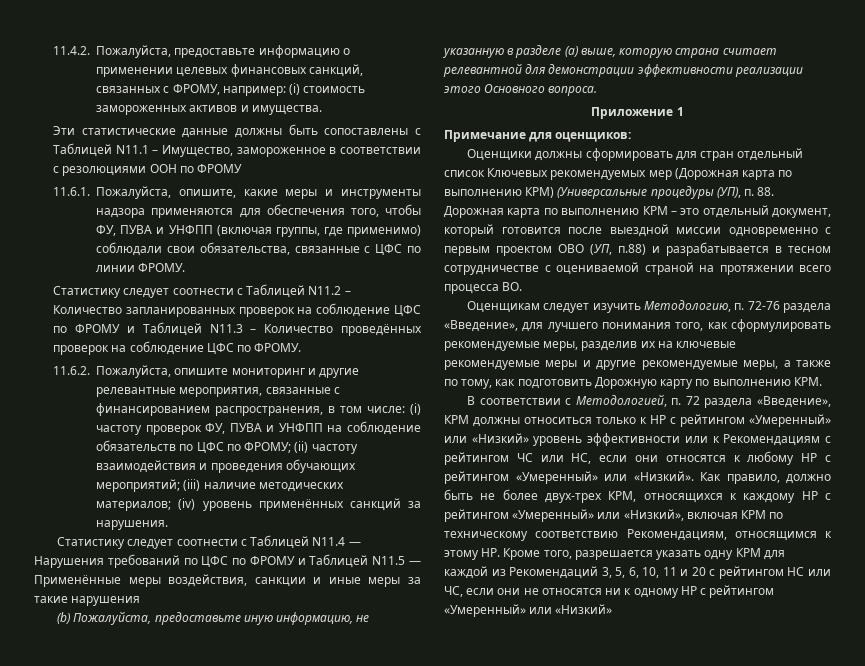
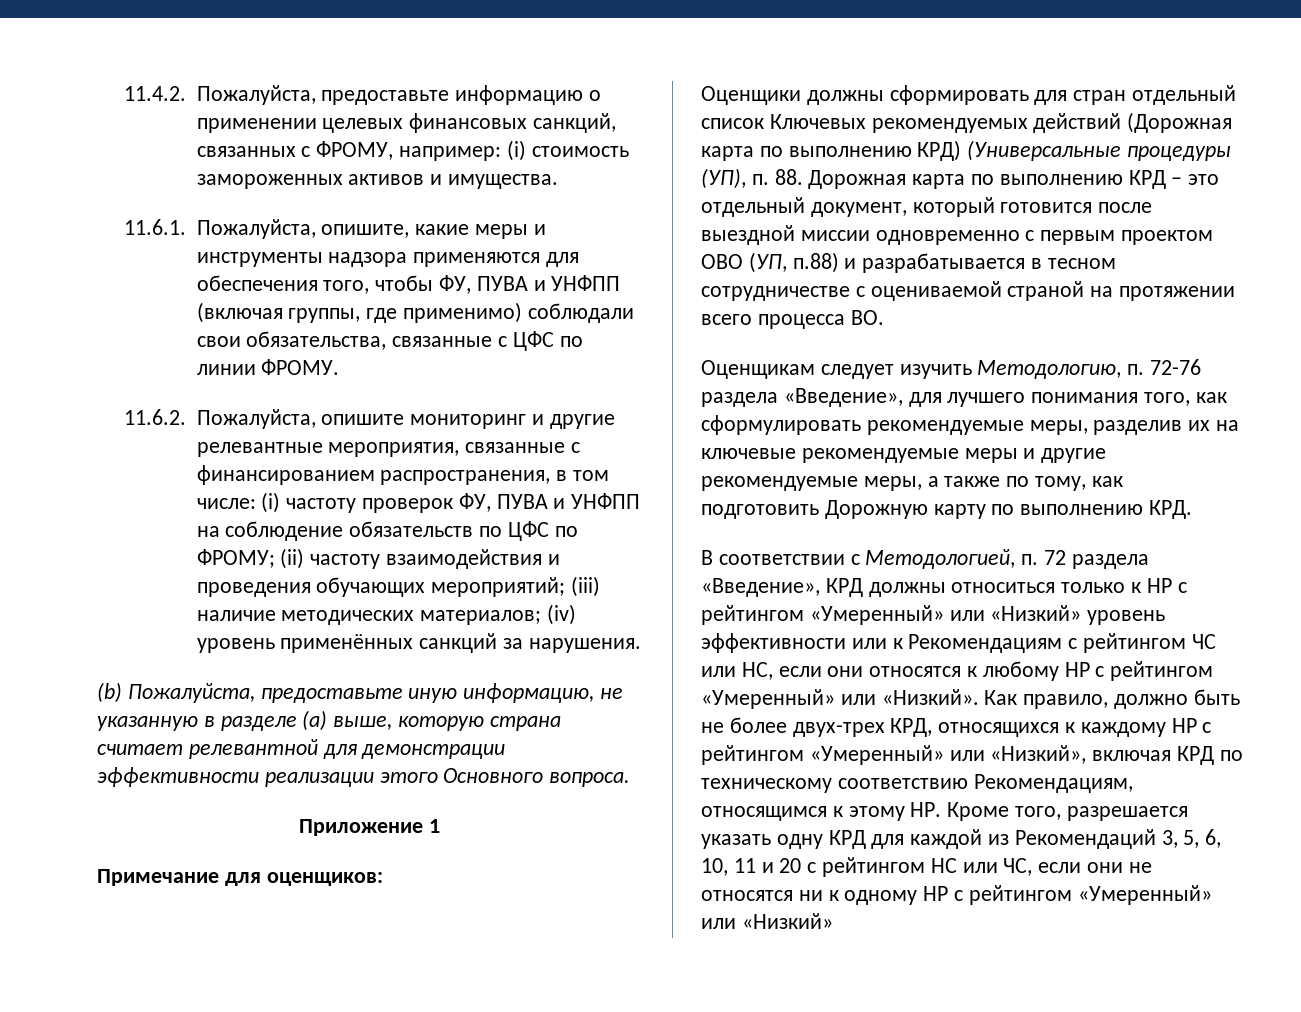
- Эти статистические данные должны быть сопоставлены с Таблицей N11.1 – Имущество, замороженное в соответствии с резолюциями ООН по ФРОМУ
- Статистику следует соотнести с Таблицей N11.2 – Количество запланированных проверок на соблюдение ЦФС по ФРОМУ и Таблицей N11.3 – Количество проведённых проверок на соблюдение ЦФС по ФРОМУ.
- Статистику следует соотнести с Таблицей N11.4 — Нарушения требований по ЦФС по ФРОМУ и Таблицей N11.5 — Применённые меры воздействия, санкции и иные меры за такие нарушения
- Оценщики должны сформировать для стран отдельный список Ключевых рекомендуемых мер (Дорожная карта по выполнению КРМ) (Универсальные процедуры (УП), п. 88. Дорожная карта по выполнению КРМ – это отдельный документ, который готовится после выездной миссии одновременно с первым проектом ОВО (УП, п.88) и разрабатывается в тесном сотрудничестве с оцениваемой страной на протяжении всего процесса ВО.
+ Оценщики должны сформировать для стран отдельный список Ключевых рекомендуемых действий (Дорожная карта по выполнению КРД) (Универсальные процедуры (УП), п. 88. Дорожная карта по выполнению КРД – это отдельный документ, который готовится после выездной миссии одновременно с первым проектом ОВО (УП, п.88) и разрабатывается в тесном сотрудничестве с оцениваемой страной на протяжении всего процесса ВО.
- Оценщикам следует изучить Методологию, п. 72-76 раздела «Введение», для лучшего понимания того, как сформулировать рекомендуемые меры, разделив их на ключевые рекомендуемые меры и другие рекомендуемые меры, а также по тому, как подготовить Дорожную карту по выполнению КРМ.
+ Оценщикам следует изучить Методологию, п. 72-76 раздела «Введение», для лучшего понимания того, как сформулировать рекомендуемые меры, разделив их на ключевые рекомендуемые меры и другие рекомендуемые меры, а также по тому, как подготовить Дорожную карту по выполнению КРД.
- В соответствии с Методологией, п. 72 раздела «Введение», КРМ должны относиться только к НР с рейтингом «Умеренный» или «Низкий» уровень эффективности или к Рекомендациям с рейтингом ЧС или НС, если они относятся к любому НР с рейтингом «Умеренный» или «Низкий».
+ В соответствии с Методологией, п. 72 раздела «Введение», КРД должны относиться только к НР с рейтингом «Умеренный» или «Низкий» уровень эффективности или к Рекомендациям с рейтингом ЧС или НС, если они относятся к любому НР с рейтингом «Умеренный» или «Низкий».
- Как правило, должно быть не более двух-трех КРМ, относящихся к каждому НР с рейтингом «Умеренный» или «Низкий», включая КРМ по техническому соответствию Рекомендациям, относящимся к этому НР. Кроме того, разрешается указать одну КРМ для каждой из Рекомендаций 3, 5, 6, 10, 11 и 20 с рейтингом НС или ЧС, если они не относятся ни к одному НР с рейтингом «Умеренный» или «Низкий»
+ Как правило, должно быть не более двух-трех КРД, относящихся к каждому НР с рейтингом «Умеренный» или «Низкий», включая КРД по техническому соответствию Рекомендациям, относящимся к этому НР. Кроме того, разрешается указать одну КРД для каждой из Рекомендаций 3, 5, 6, 10, 11 и 20 с рейтингом НС или ЧС, если они не относятся ни к одному НР с рейтингом «Умеренный» или «Низкий»

